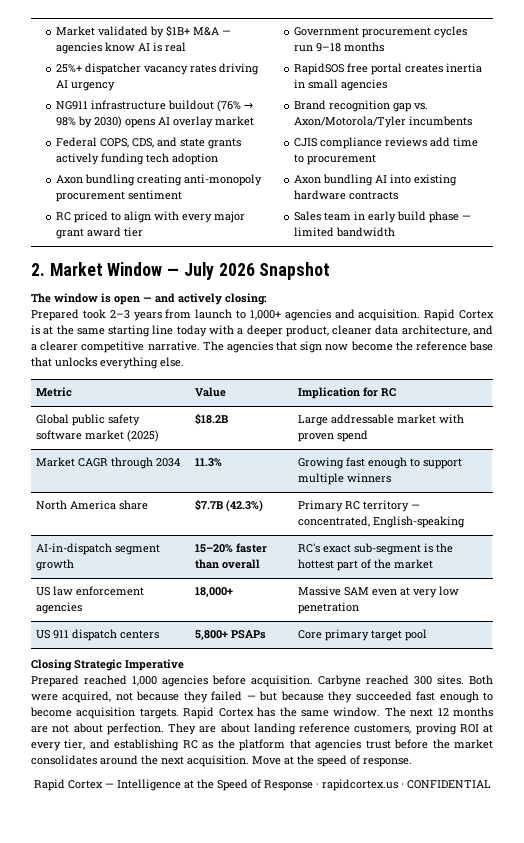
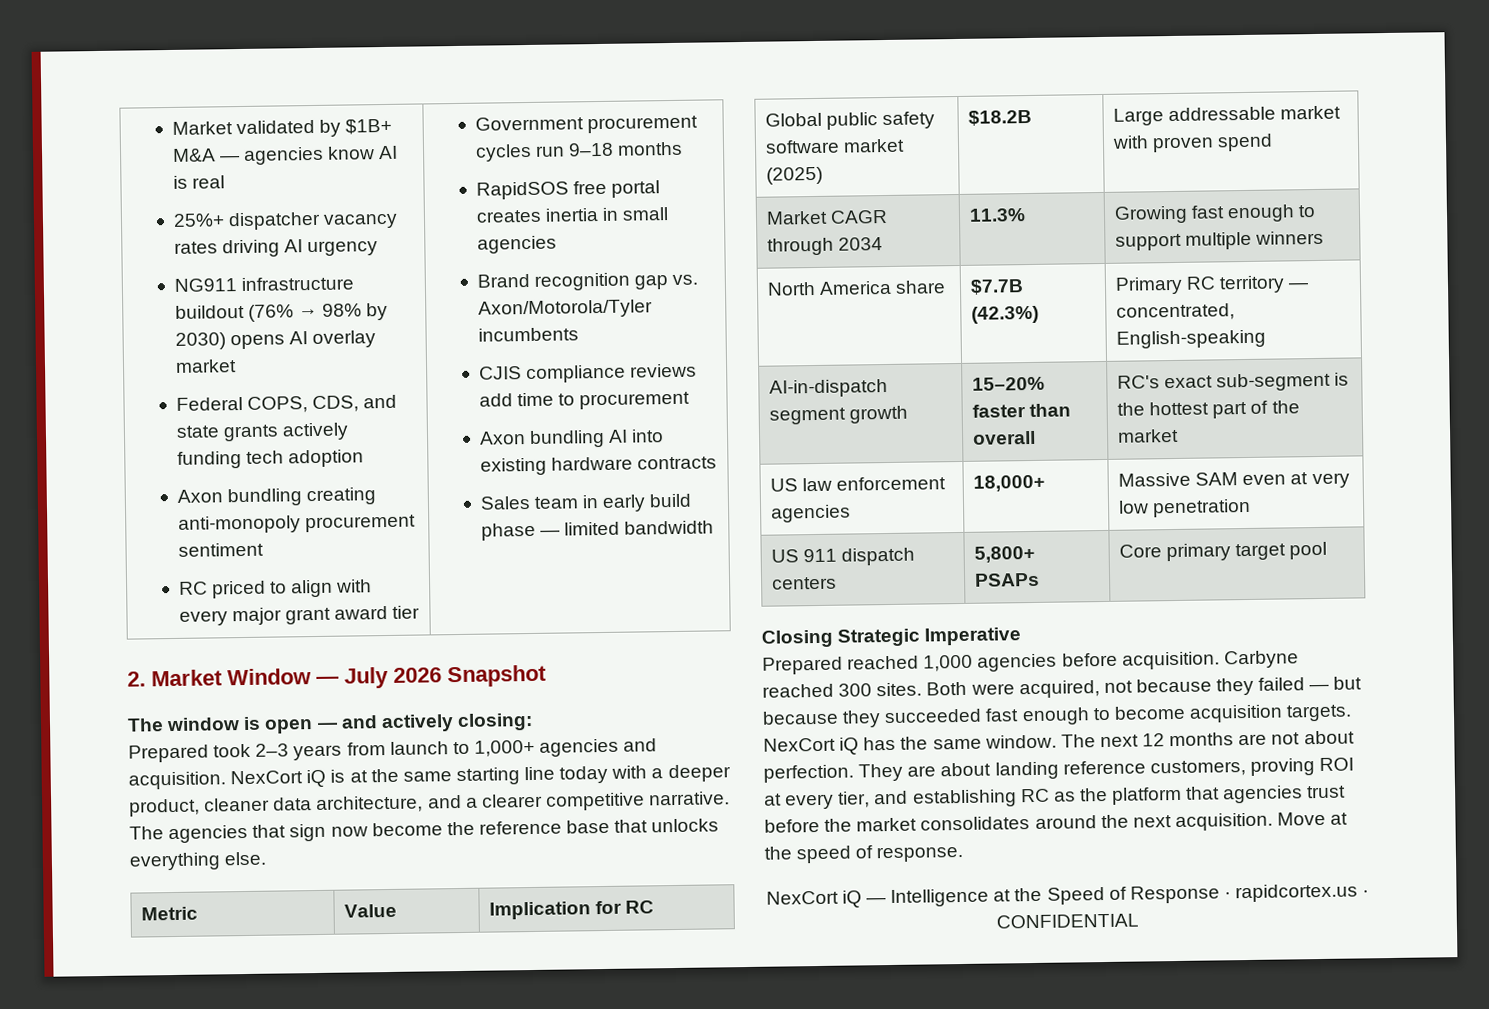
- Rapid Cortex is at the same starting line today with a deeper product, cleaner data architecture, and a clearer competitive narrative.
+ NexCort iQ is at the same starting line today with a deeper product, cleaner data architecture, and a clearer competitive narrative.
- Rapid Cortex has the same window.
+ NexCort iQ has the same window.
- Rapid Cortex — Intelligence at the Speed of Response · rapidcortex.us · CONFIDENTIAL
+ NexCort iQ — Intelligence at the Speed of Response · rapidcortex.us · CONFIDENTIAL

